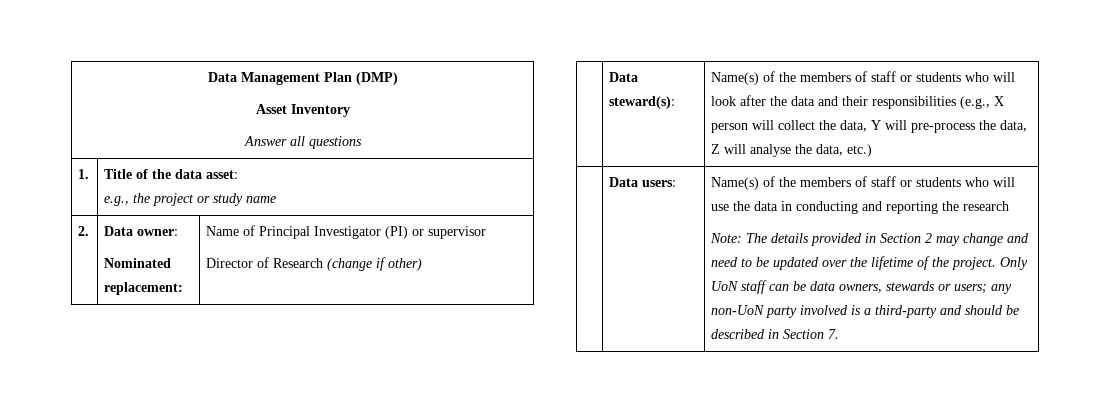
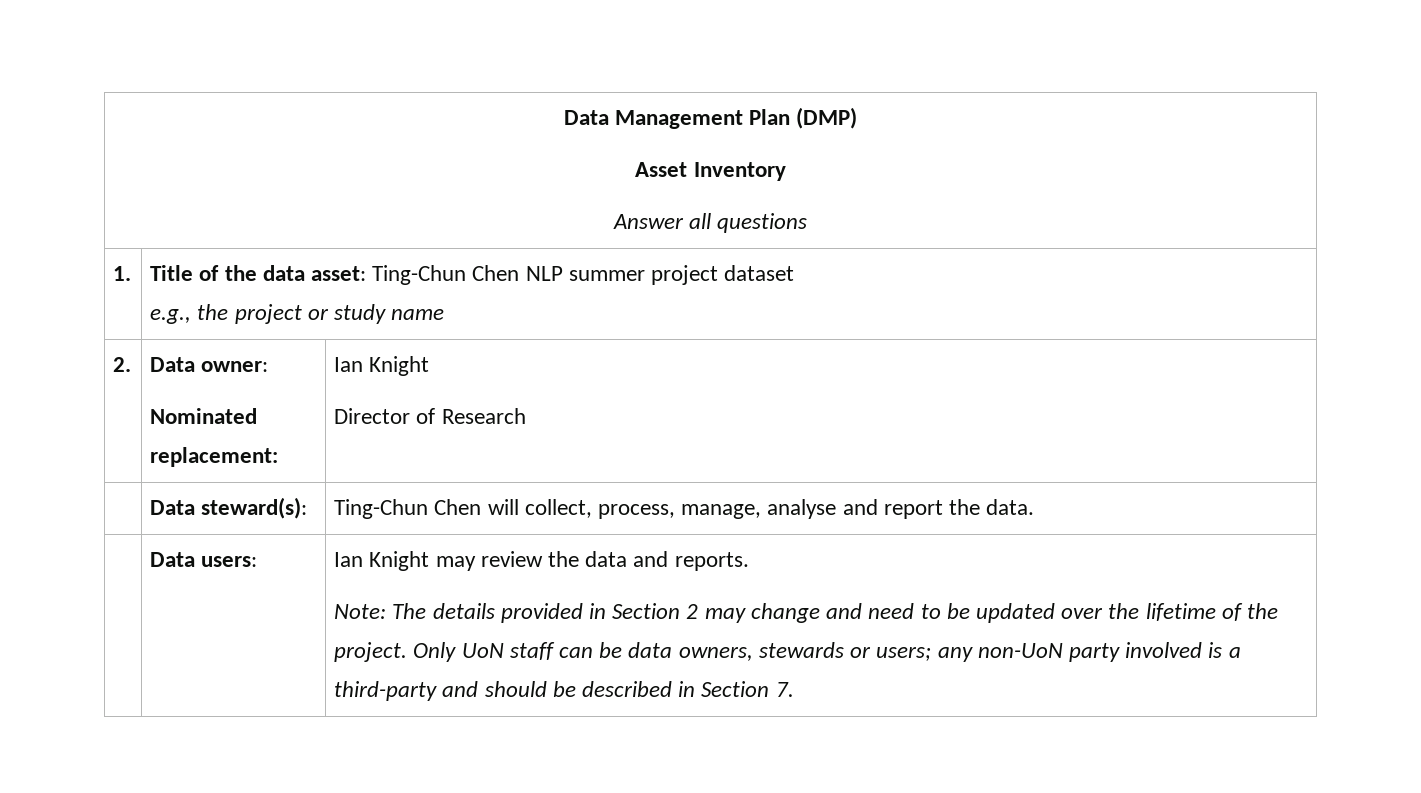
- 1. | Title of the data asset:
+ 1. | Title of the data asset: Ting-Chun Chen NLP summer project dataset
  2. | Data owner:
- Nominated replacement: | Name of Principal Investigator (PI) or supervisor
- Director of Research (change if other)
+ Nominated replacement: | Ian Knight
+ Director of Research
- | Data steward(s): | Name(s) of the members of staff or students who will look after the data and their responsibilities (e.g., X person will collect the data, Y will pre-process the data, Z will analyse the data, etc.)
- | Data users: | Name(s) of the members of staff or students who will use the data in conducting and reporting the research
+ | Data steward(s): | Ting-Chun Chen will collect, process, manage, analyse and report the data.
+ | Data users: | Ian Knight may review the data and reports.

